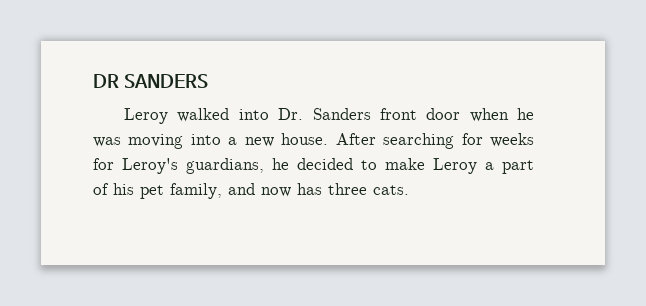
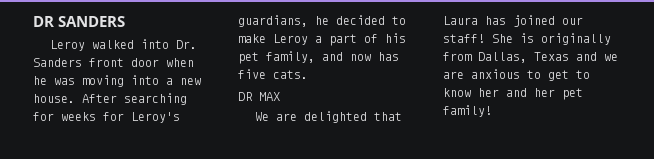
- After searching for weeks for Leroy's guardians, he decided to make Leroy a part of his pet family, and now has three cats.
+ After searching for weeks for Leroy's guardians, he decided to make Leroy a part of his pet family, and now has five cats.
+ DR MAX
+ We are delighted that Laura has joined our staff! She is originally from Dallas, Texas and we are anxious to get to know her and her pet family!

